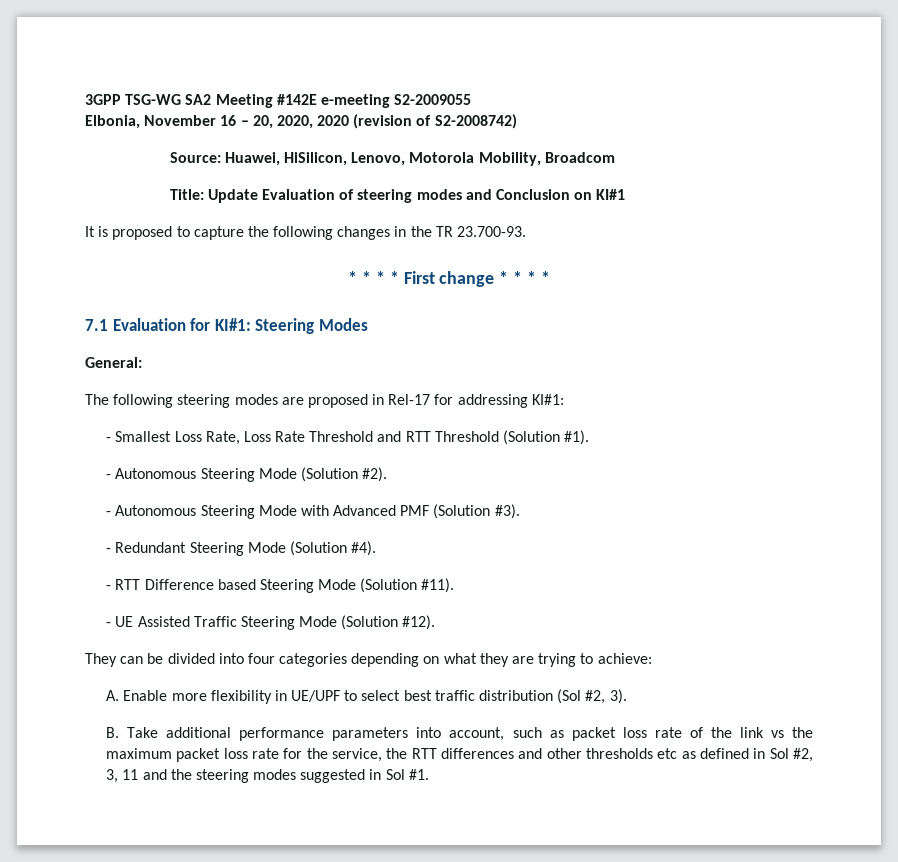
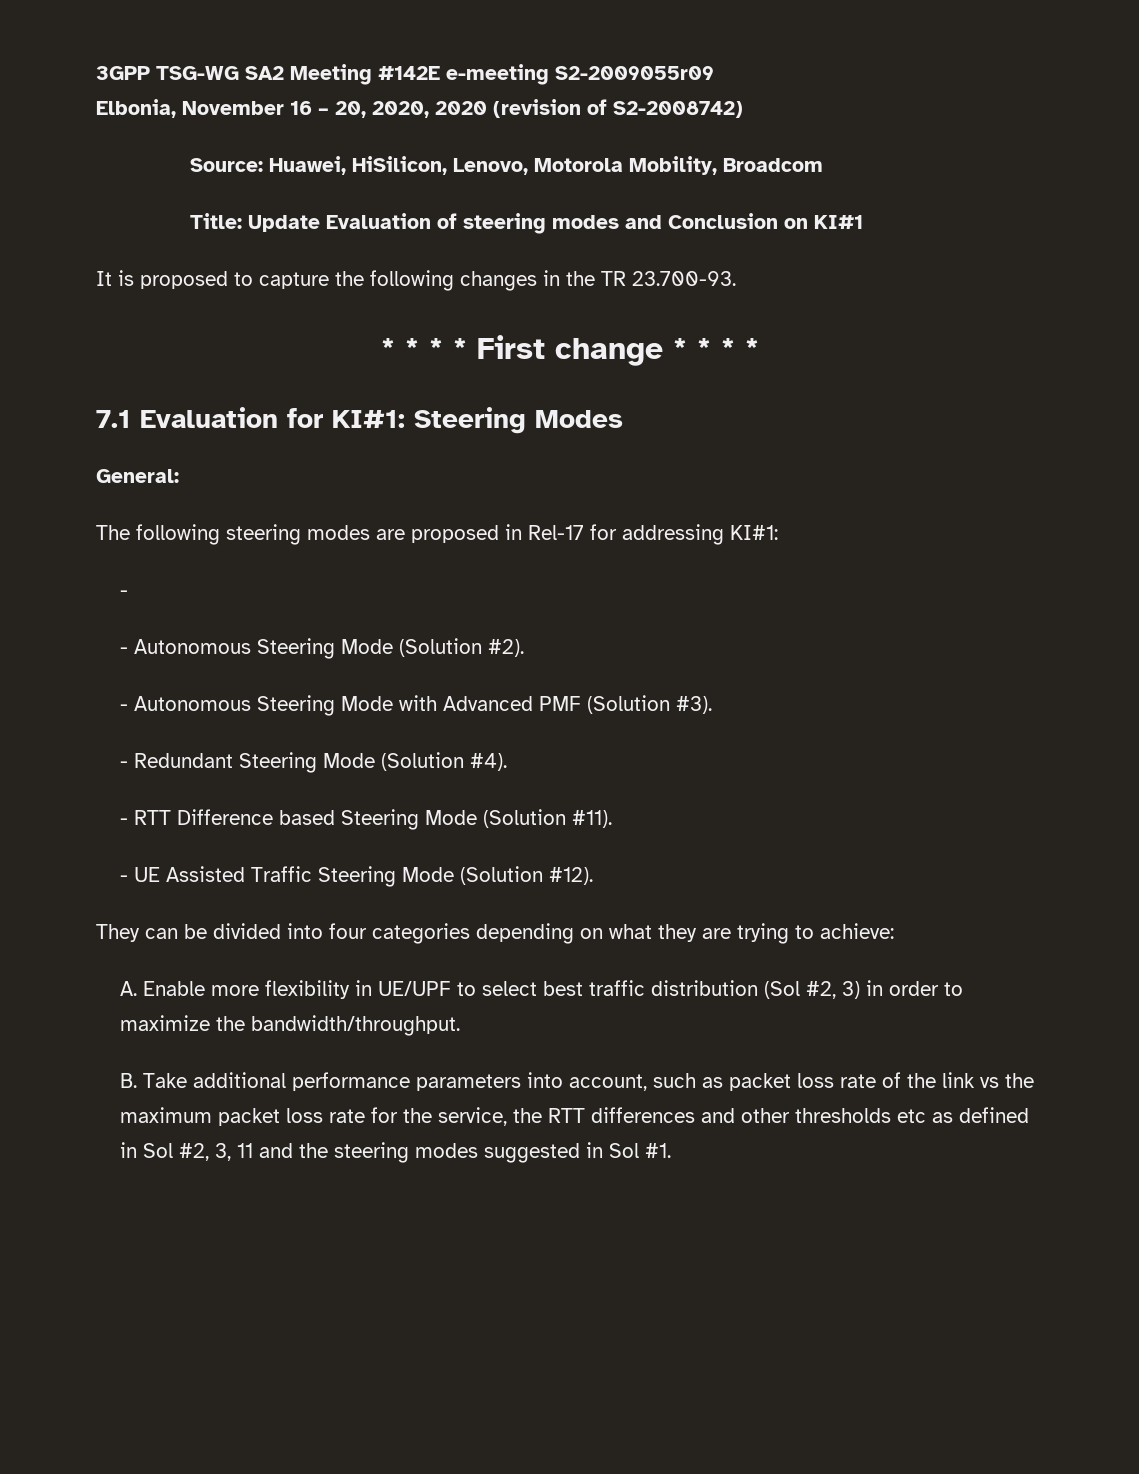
- 3GPP TSG-WG SA2 Meeting #142E e-meeting S2-2009055
+ 3GPP TSG-WG SA2 Meeting #142E e-meeting S2-2009055r09
  The following steering modes are proposed in Rel-17 for addressing KI#1:
- - Smallest Loss Rate, Loss Rate Threshold and RTT Threshold (Solution #1).
+ -
- A. Enable more flexibility in UE/UPF to select best traffic distribution (Sol #2, 3).
+ A. Enable more flexibility in UE/UPF to select best traffic distribution (Sol #2, 3) in order to maximize the bandwidth/throughput.

